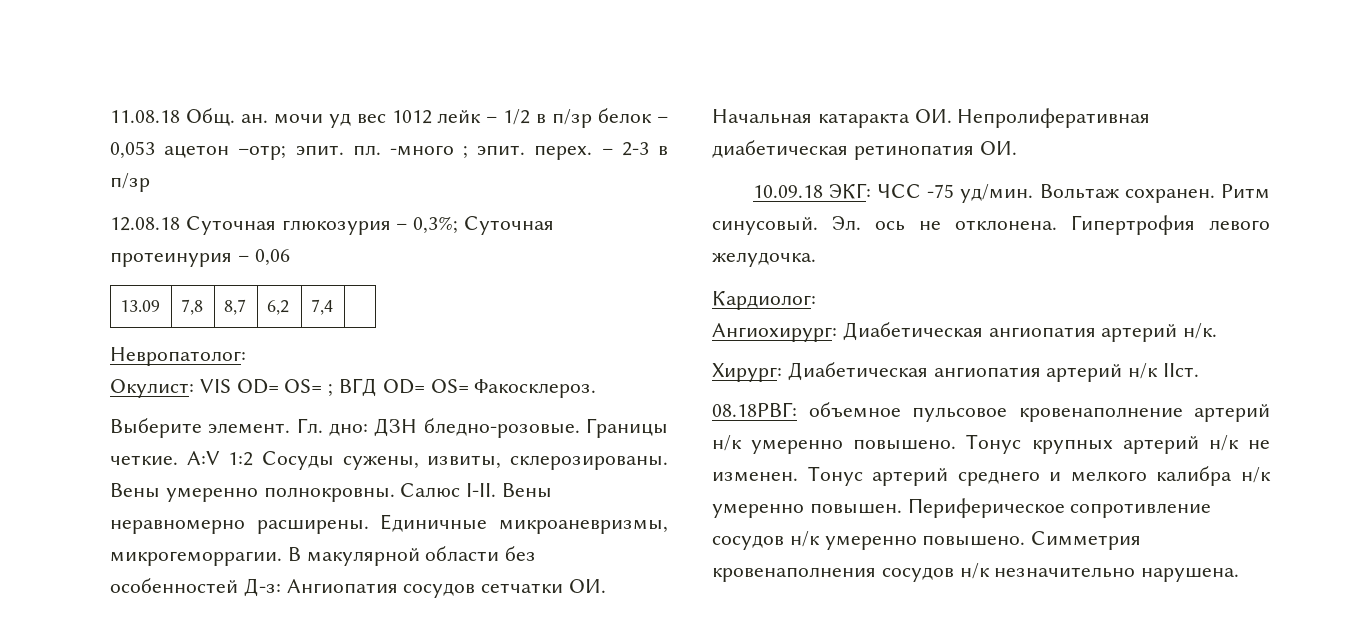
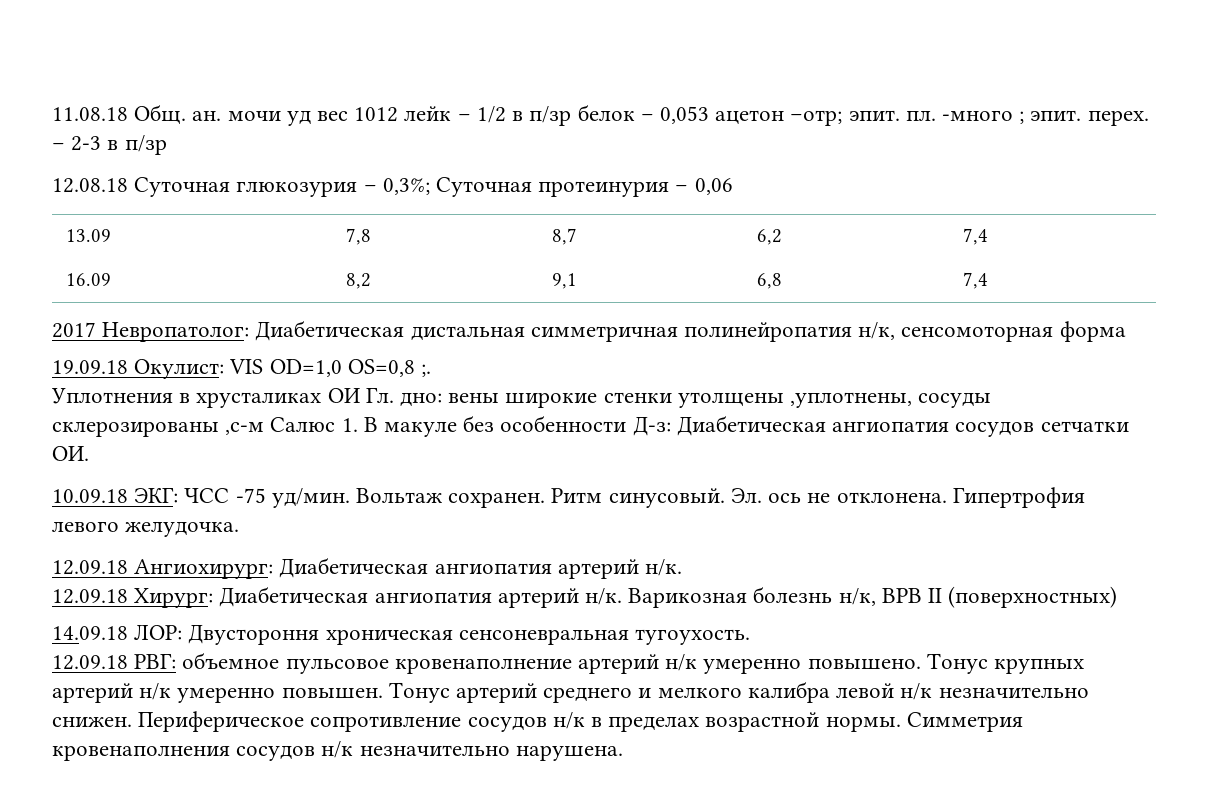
- 13.09 | 7,8 | 8,7 | 6,2 | 7,4 |
- Невропатолог:
- Окулист: VIS OD= OS= ; ВГД OD= OS= Факосклероз.
- Выберите элемент. Гл. дно: ДЗН бледно-розовые. Границы четкие. А:V 1:2 Сосуды сужены, извиты, склерозированы. Вены умеренно полнокровны. Салюс I-II. Вены неравномерно расширены. Единичные микроаневризмы, микрогеморрагии. В макулярной области без особенностей Д-з: Ангиопатия сосудов сетчатки ОИ. Начальная катаракта ОИ. Непролиферативная диабетическая ретинопатия ОИ.
+ 13.09 | 7,8 | 8,7 | 6,2 | 7,4
+ 16.09 | 8,2 | 9,1 | 6,8 | 7,4
+ 2017 Невропатолог: Диабетическая дистальная симметричная полинейропатия н/к, сенсомоторная форма
+ 19.09.18 Окулист: VIS OD=1,0 OS=0,8 ;.
+ Уплотнения в хрусталиках ОИ Гл. дно: вены широкие стенки утолщены ,уплотнены, сосуды склерозированы ,с-м Салюс 1. В макуле без особенности Д-з: Диабетическая ангиопатия сосудов сетчатки ОИ.
- Кардиолог:
- Ангиохирург: Диабетическая ангиопатия артерий н/к.
+ 12.09.18 Ангиохирург: Диабетическая ангиопатия артерий н/к.
- Хирург: Диабетическая ангиопатия артерий н/к IIcт.
- 08.18РВГ: объемное пульсовое кровенаполнение артерий н/к умеренно повышено.
+ 12.09.18 Хирург: Диабетическая ангиопатия артерий н/к. Варикозная болезнь н/к, ВРВ II (поверхностных)
+ 14.09.18 ЛОР: Двустороння хроническая сенсоневральная тугоухость.
+ 12.09.18 РВГ: объемное пульсовое кровенаполнение артерий н/к умеренно повышено.
- Тонус крупных артерий н/к не изменен.
+ Тонус крупных артерий н/к умеренно повышен.
- Тонус артерий среднего и мелкого калибра н/к умеренно повышен. Периферическое сопротивление сосудов н/к умеренно повышено.
+ Тонус артерий среднего и мелкого калибра левой н/к незначительно снижен. Периферическое сопротивление сосудов н/к в пределах возрастной нормы.

